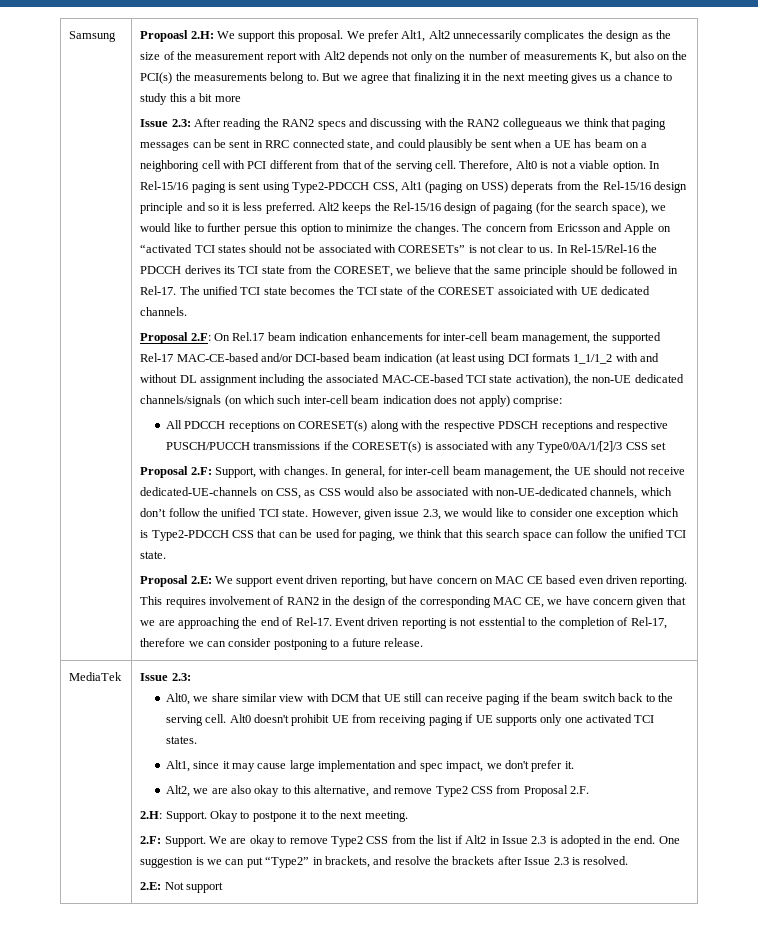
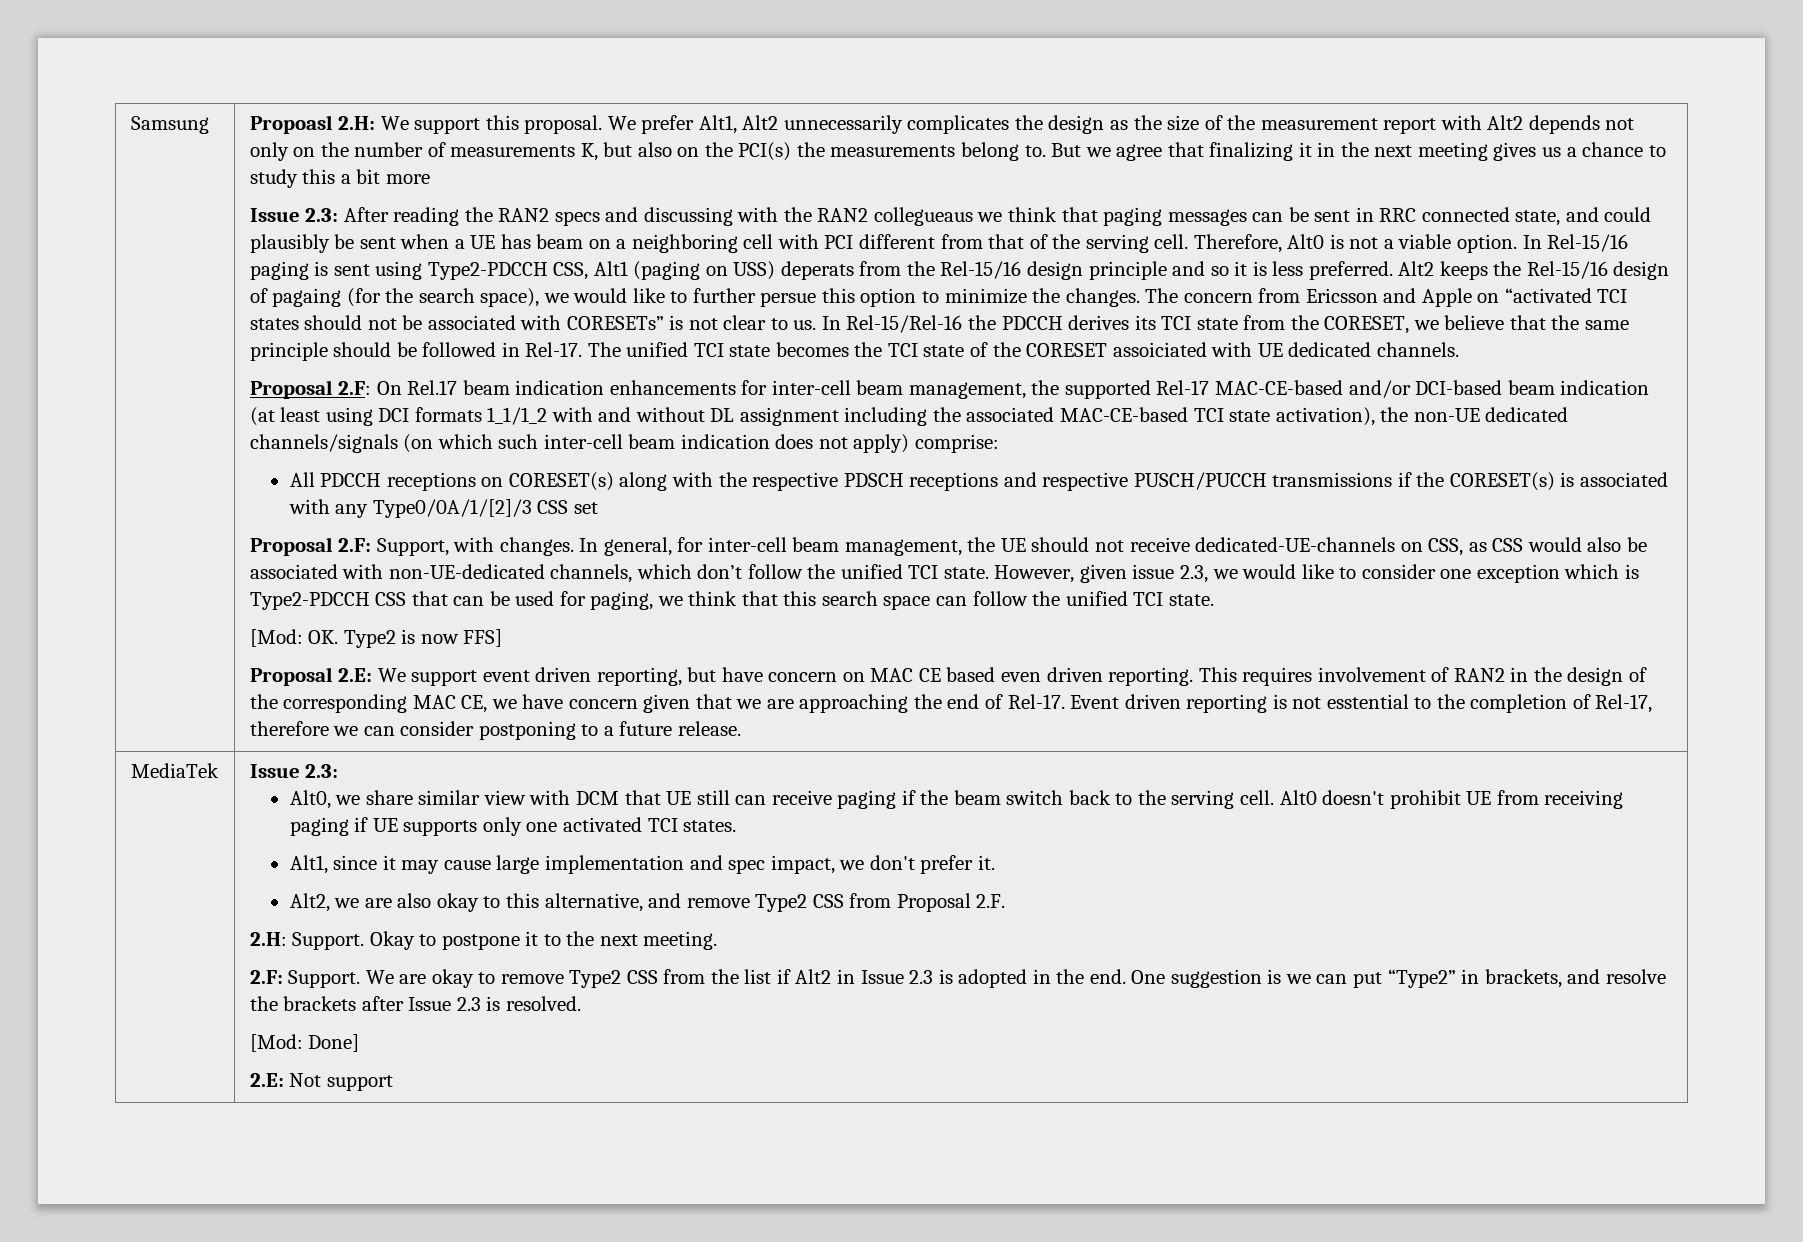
+ [Mod: OK. Type2 is now FFS]
+ [Mod: Done]

